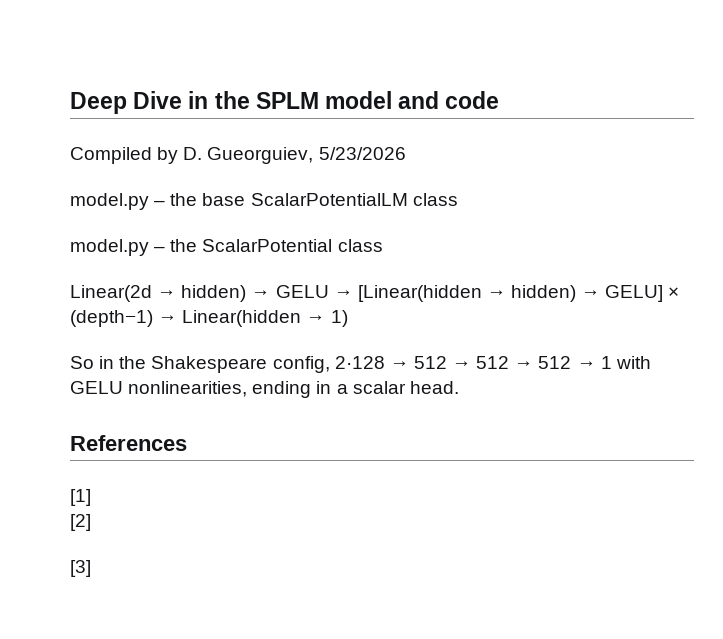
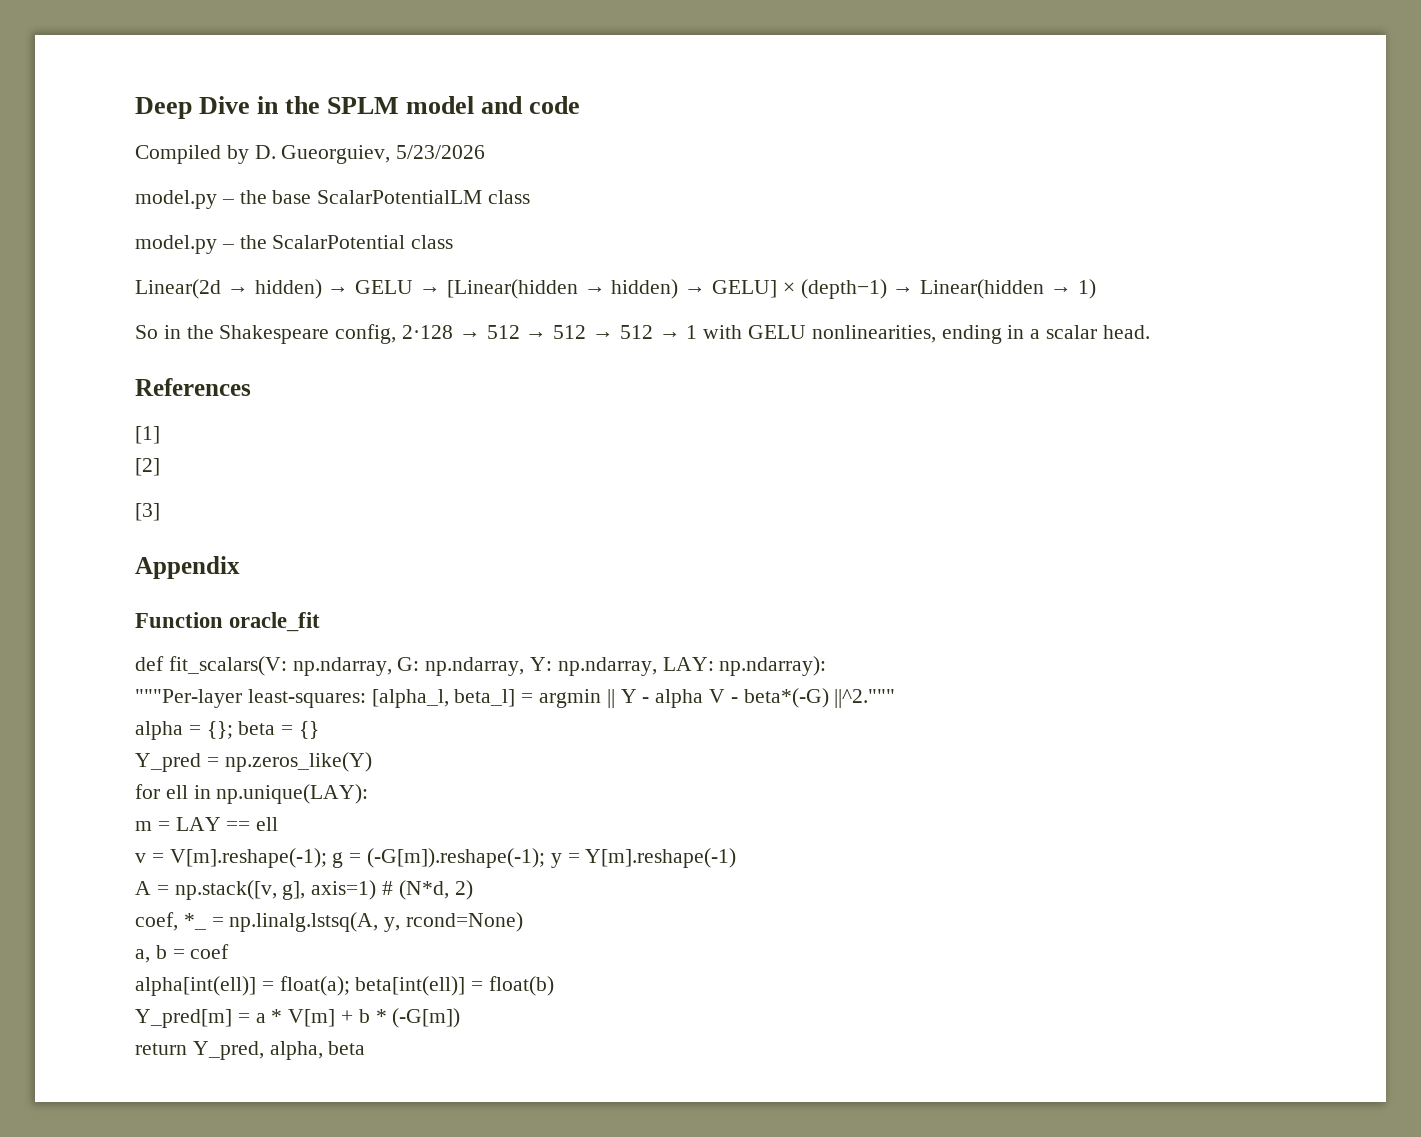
+ Appendix
+ Function oracle_fit
+ def fit_scalars(V: np.ndarray, G: np.ndarray, Y: np.ndarray, LAY: np.ndarray):
+ """Per-layer least-squares: [alpha_l, beta_l] = argmin || Y - alpha V - beta*(-G) ||^2."""
+ alpha = {}; beta = {}
+ Y_pred = np.zeros_like(Y)
+ for ell in np.unique(LAY):
+ m = LAY == ell
+ v = V[m].reshape(-1); g = (-G[m]).reshape(-1); y = Y[m].reshape(-1)
+ A = np.stack([v, g], axis=1) # (N*d, 2)
+ coef, *_ = np.linalg.lstsq(A, y, rcond=None)
+ a, b = coef
+ alpha[int(ell)] = float(a); beta[int(ell)] = float(b)
+ Y_pred[m] = a * V[m] + b * (-G[m])
+ return Y_pred, alpha, beta

